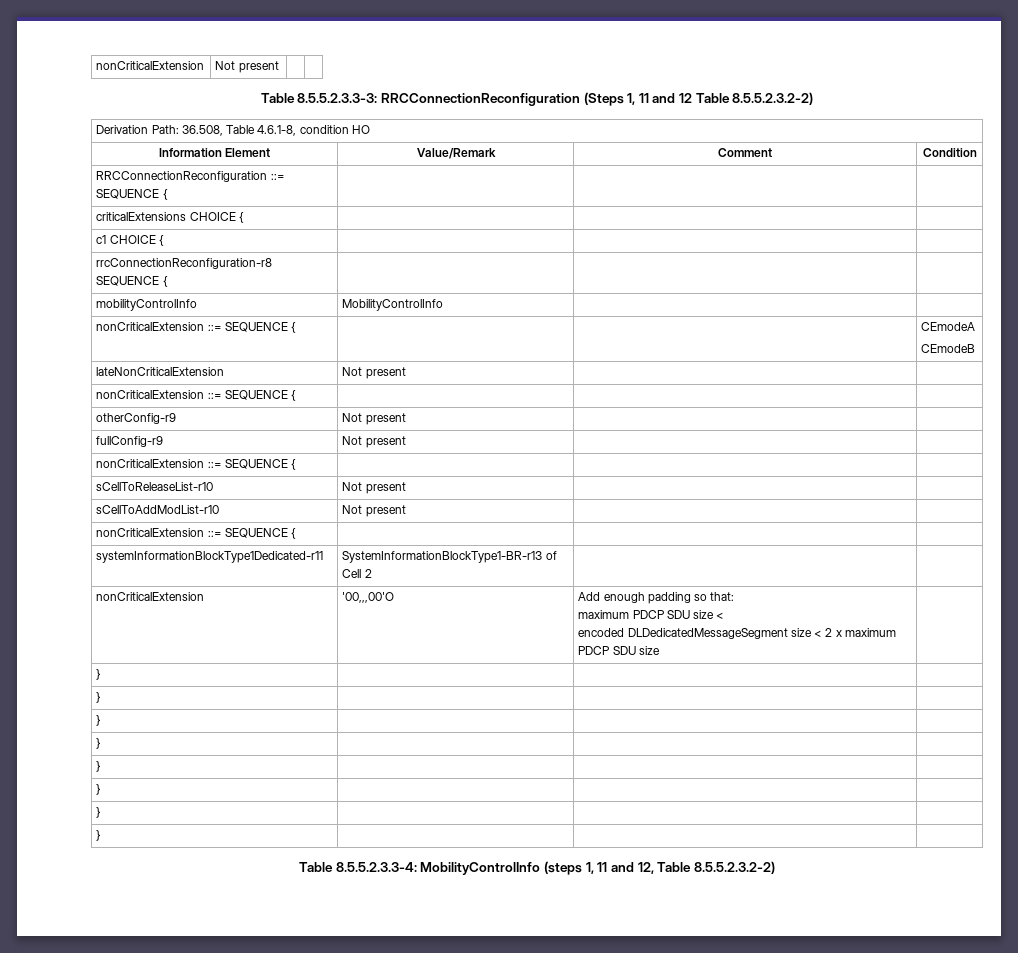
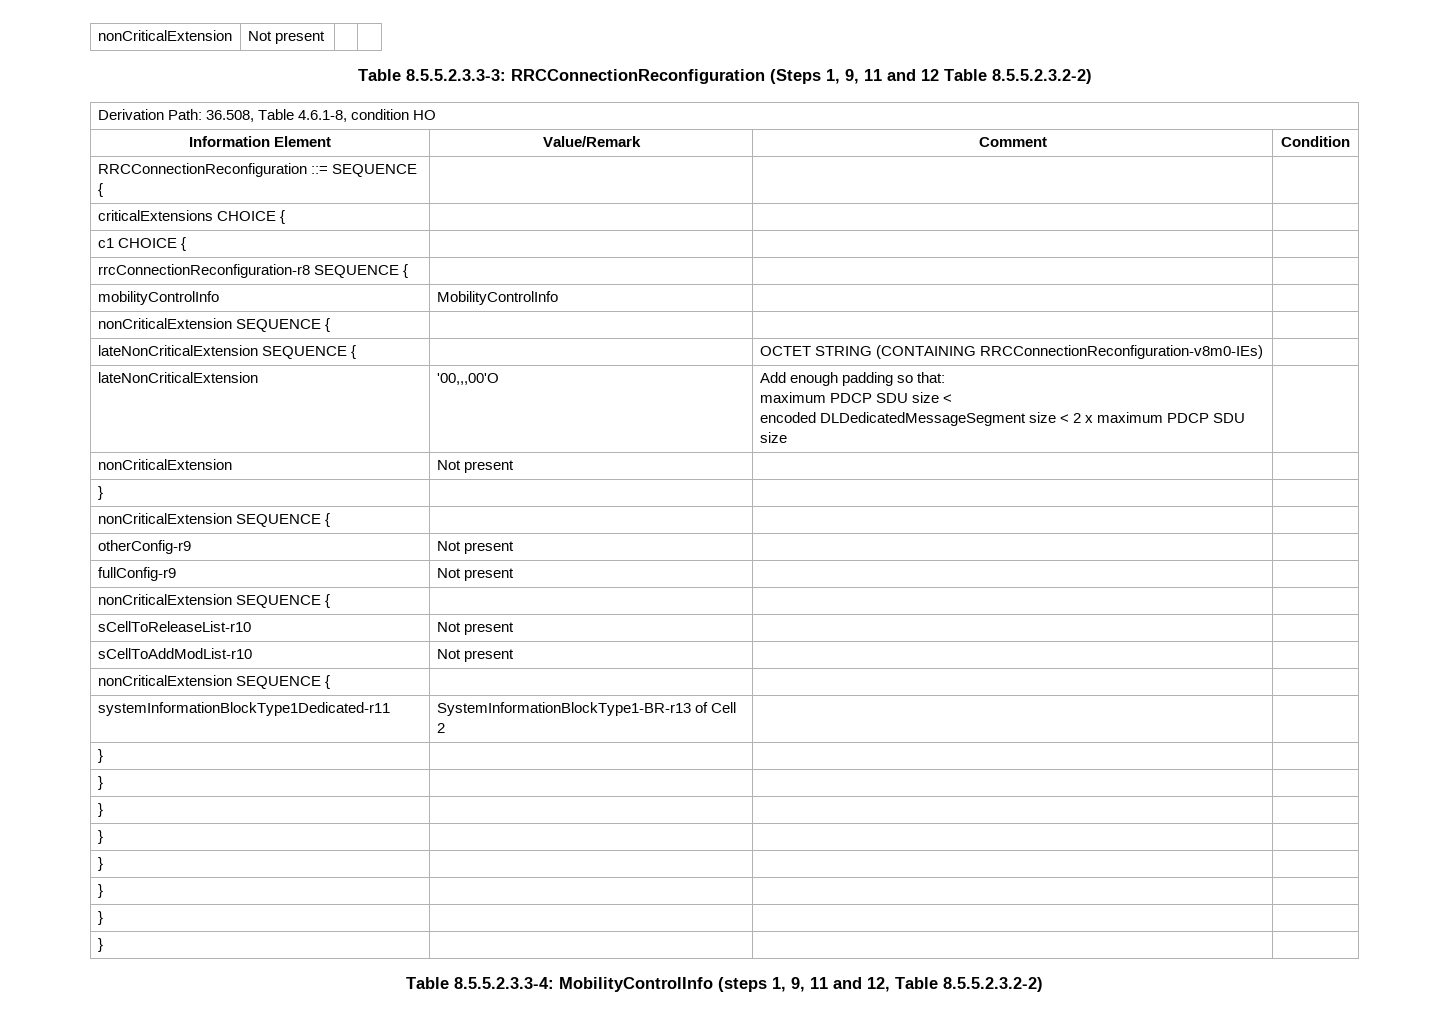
- Table 8.5.5.2.3.3-3: RRCConnectionReconfiguration (Steps 1, 11 and 12 Table 8.5.5.2.3.2-2)
+ Table 8.5.5.2.3.3-3: RRCConnectionReconfiguration (Steps 1, 9, 11 and 12 Table 8.5.5.2.3.2-2)
  mobilityControlInfo | MobilityControlInfo | |
- nonCriticalExtension ::= SEQUENCE { | | | CEmodeA
- CEmodeB
- lateNonCriticalExtension | Not present | |
- nonCriticalExtension ::= SEQUENCE { | | |
+ nonCriticalExtension SEQUENCE { | | |
+ lateNonCriticalExtension SEQUENCE { | | OCTET STRING (CONTAINING RRCConnectionReconfiguration-v8m0-IEs) |
+ lateNonCriticalExtension | '00,,,00'O | Add enough padding so that:
+ maximum PDCP SDU size <
+ encoded DLDedicatedMessageSegment size < 2 x maximum PDCP SDU size |
+ nonCriticalExtension | Not present | |
+ } | | |
+ nonCriticalExtension SEQUENCE { | | |
  otherConfig-r9 | Not present | |
  fullConfig-r9 | Not present | |
- nonCriticalExtension ::= SEQUENCE { | | |
+ nonCriticalExtension SEQUENCE { | | |
  sCellToReleaseList-r10 | Not present | |
  sCellToAddModList-r10 | Not present | |
- nonCriticalExtension ::= SEQUENCE { | | |
+ nonCriticalExtension SEQUENCE { | | |
  systemInformationBlockType1Dedicated-r11 | SystemInformationBlockType1-BR-r13 of Cell 2 | |
- nonCriticalExtension | '00,,,00'O | Add enough padding so that:
- maximum PDCP SDU size <
- encoded DLDedicatedMessageSegment size < 2 x maximum PDCP SDU size |
- Table 8.5.5.2.3.3-4: MobilityControlInfo (steps 1, 11 and 12, Table 8.5.5.2.3.2-2)
+ Table 8.5.5.2.3.3-4: MobilityControlInfo (steps 1, 9, 11 and 12, Table 8.5.5.2.3.2-2)

